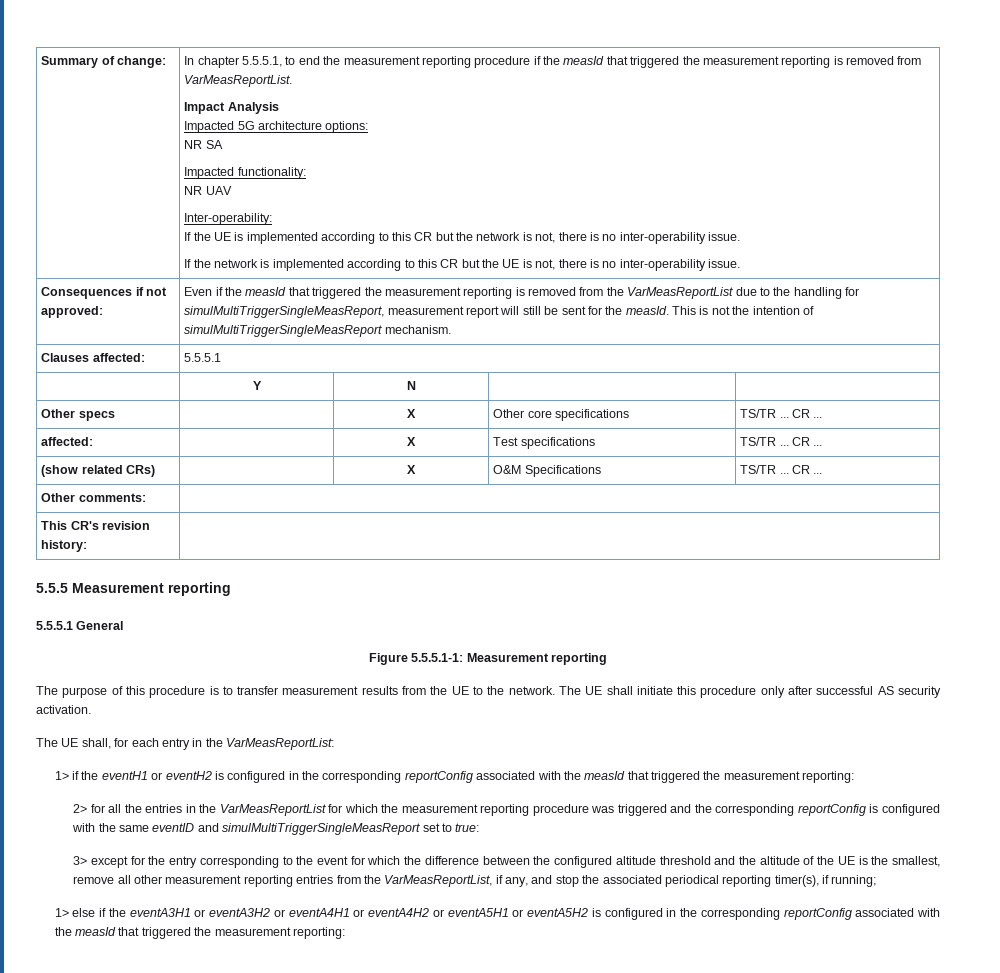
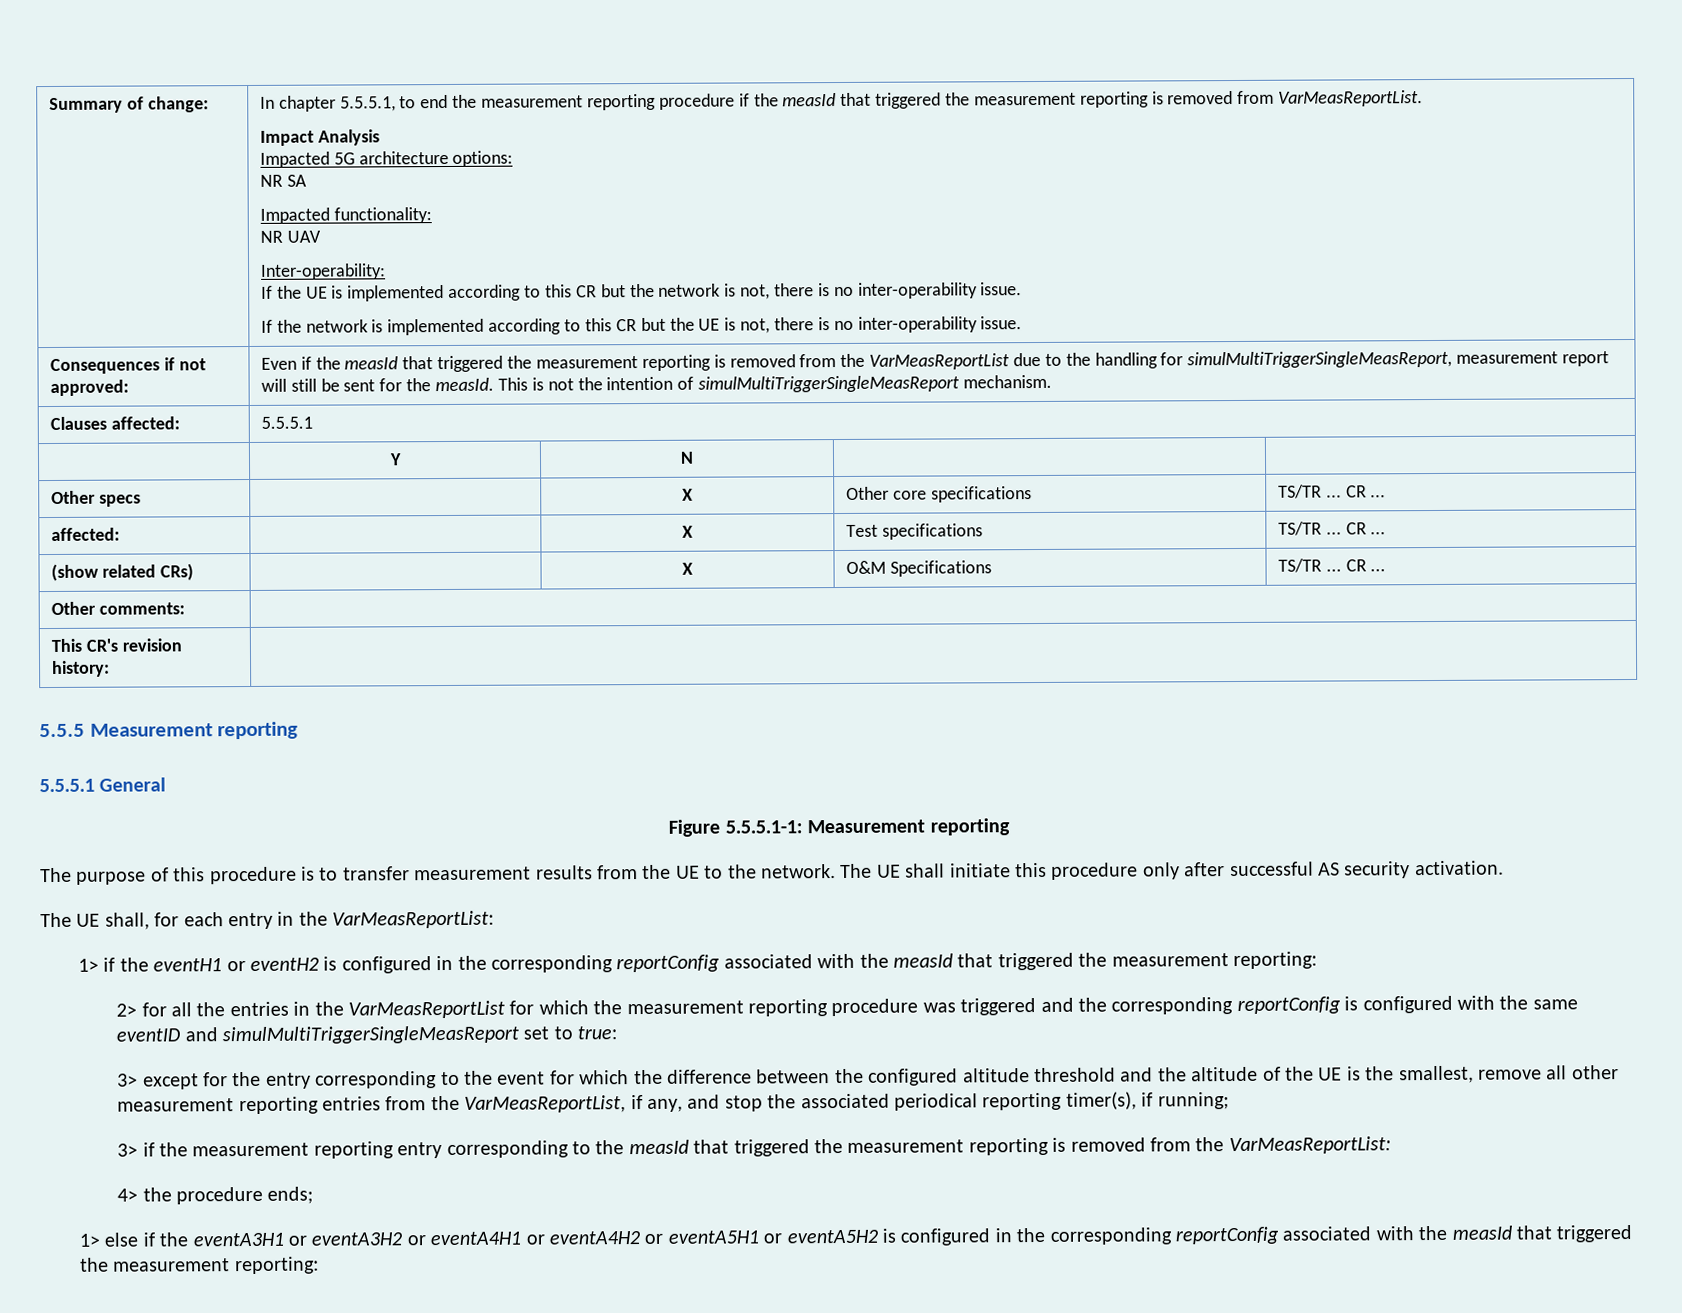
+ 3> if the measurement reporting entry corresponding to the measId that triggered the measurement reporting is removed from the VarMeasReportList:
+ 4> the procedure ends;

